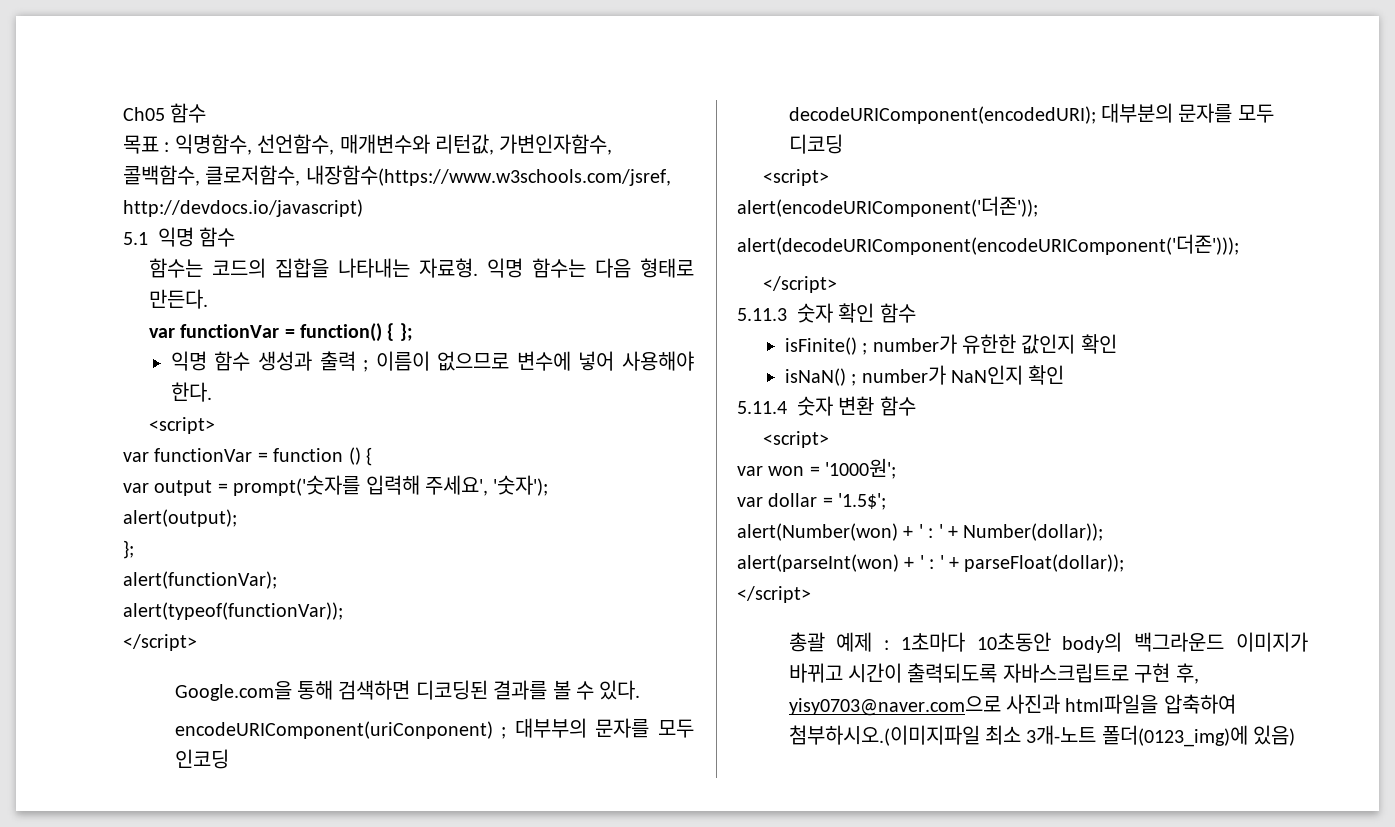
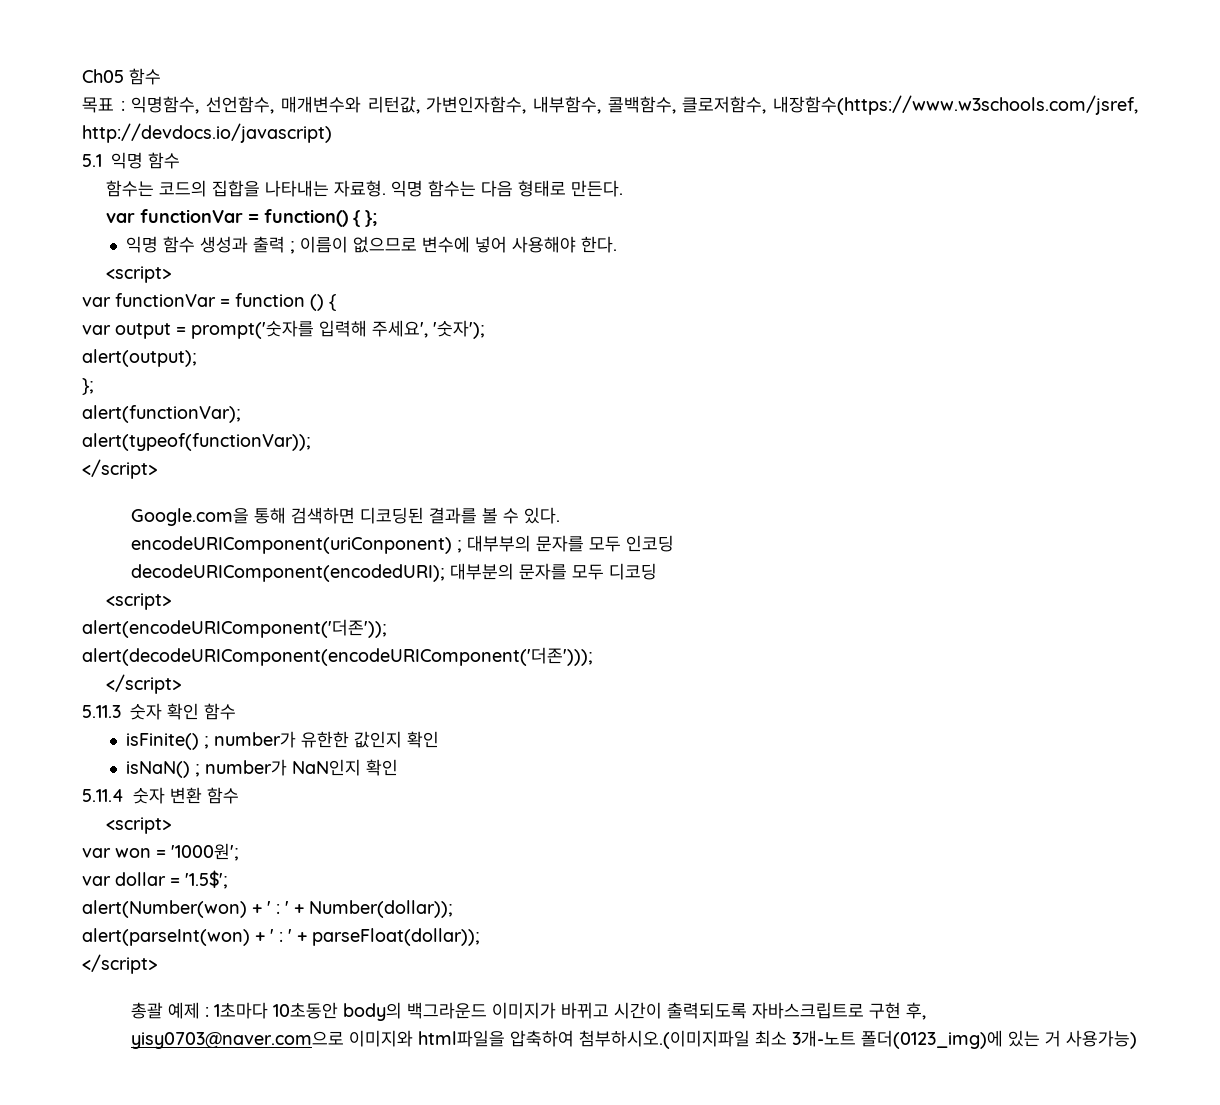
- 목표 : 익명함수, 선언함수, 매개변수와 리턴값, 가변인자함수, 콜백함수, 클로저함수, 내장함수(https://www.w3schools.com/jsref, http://devdocs.io/javascript)
+ 목표 : 익명함수, 선언함수, 매개변수와 리턴값, 가변인자함수, 내부함수, 콜백함수, 클로저함수, 내장함수(https://www.w3schools.com/jsref, http://devdocs.io/javascript)
- 총괄 예제 : 1초마다 10초동안 body의 백그라운드 이미지가 바뀌고 시간이 출력되도록 자바스크립트로 구현 후, yisy0703@naver.com으로 사진과 html파일을 압축하여 첨부하시오.(이미지파일 최소 3개-노트 폴더(0123_img)에 있음)
+ 총괄 예제 : 1초마다 10초동안 body의 백그라운드 이미지가 바뀌고 시간이 출력되도록 자바스크립트로 구현 후, yisy0703@naver.com으로 이미지와 html파일을 압축하여 첨부하시오.(이미지파일 최소 3개-노트 폴더(0123_img)에 있는 거 사용가능)

